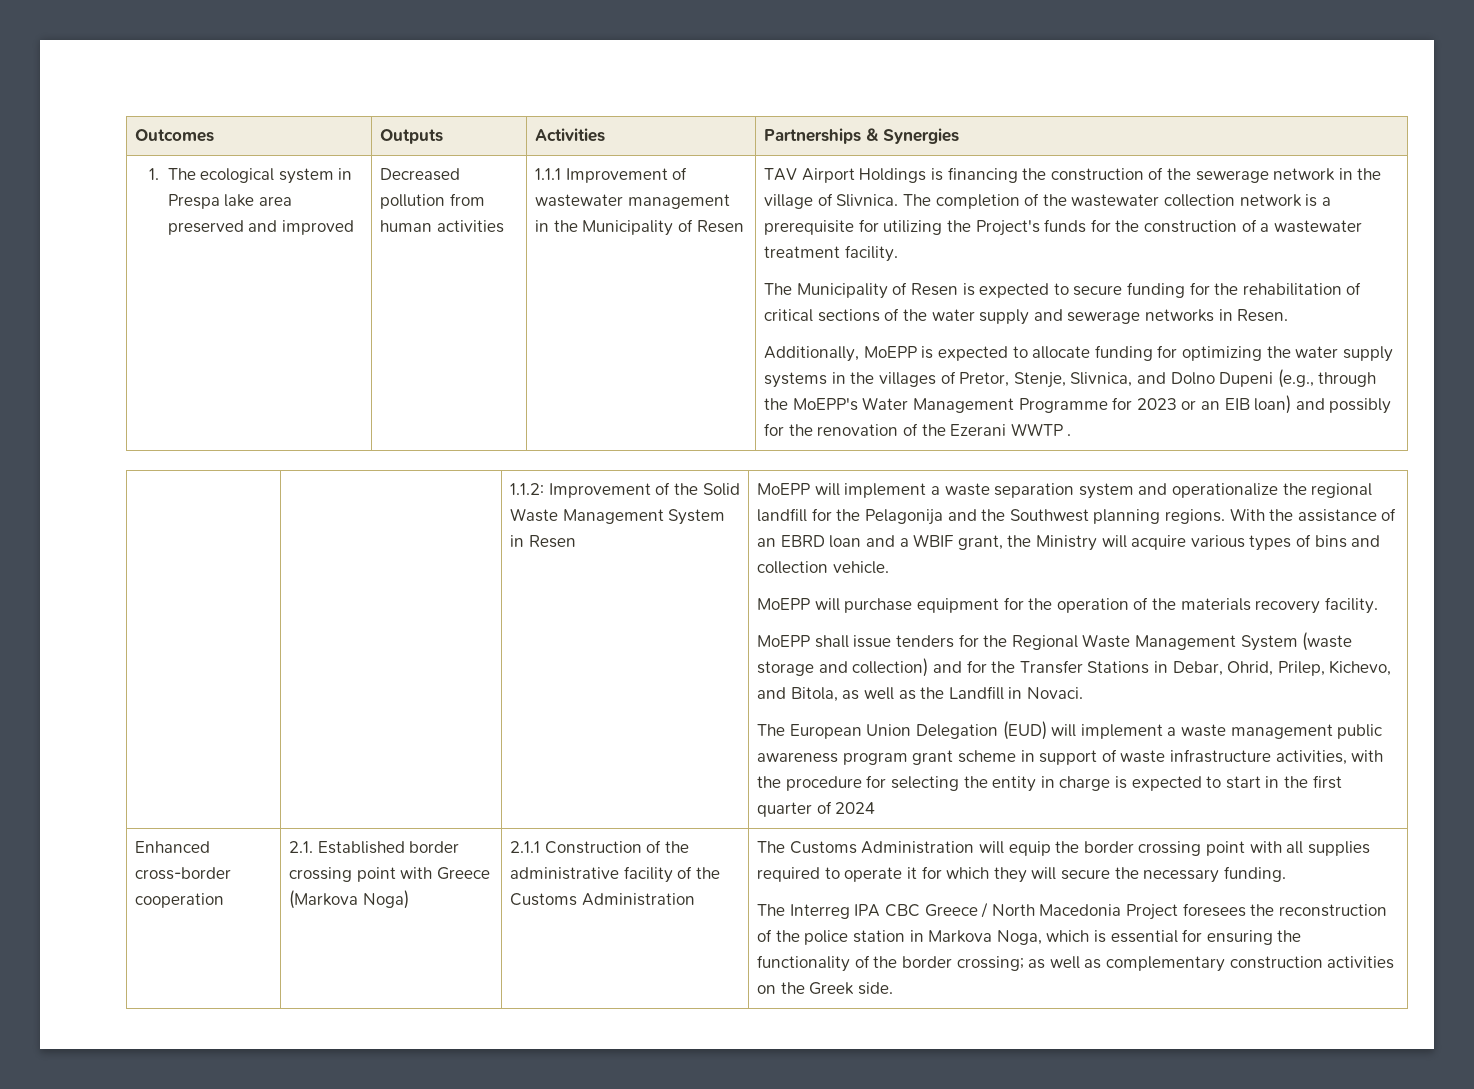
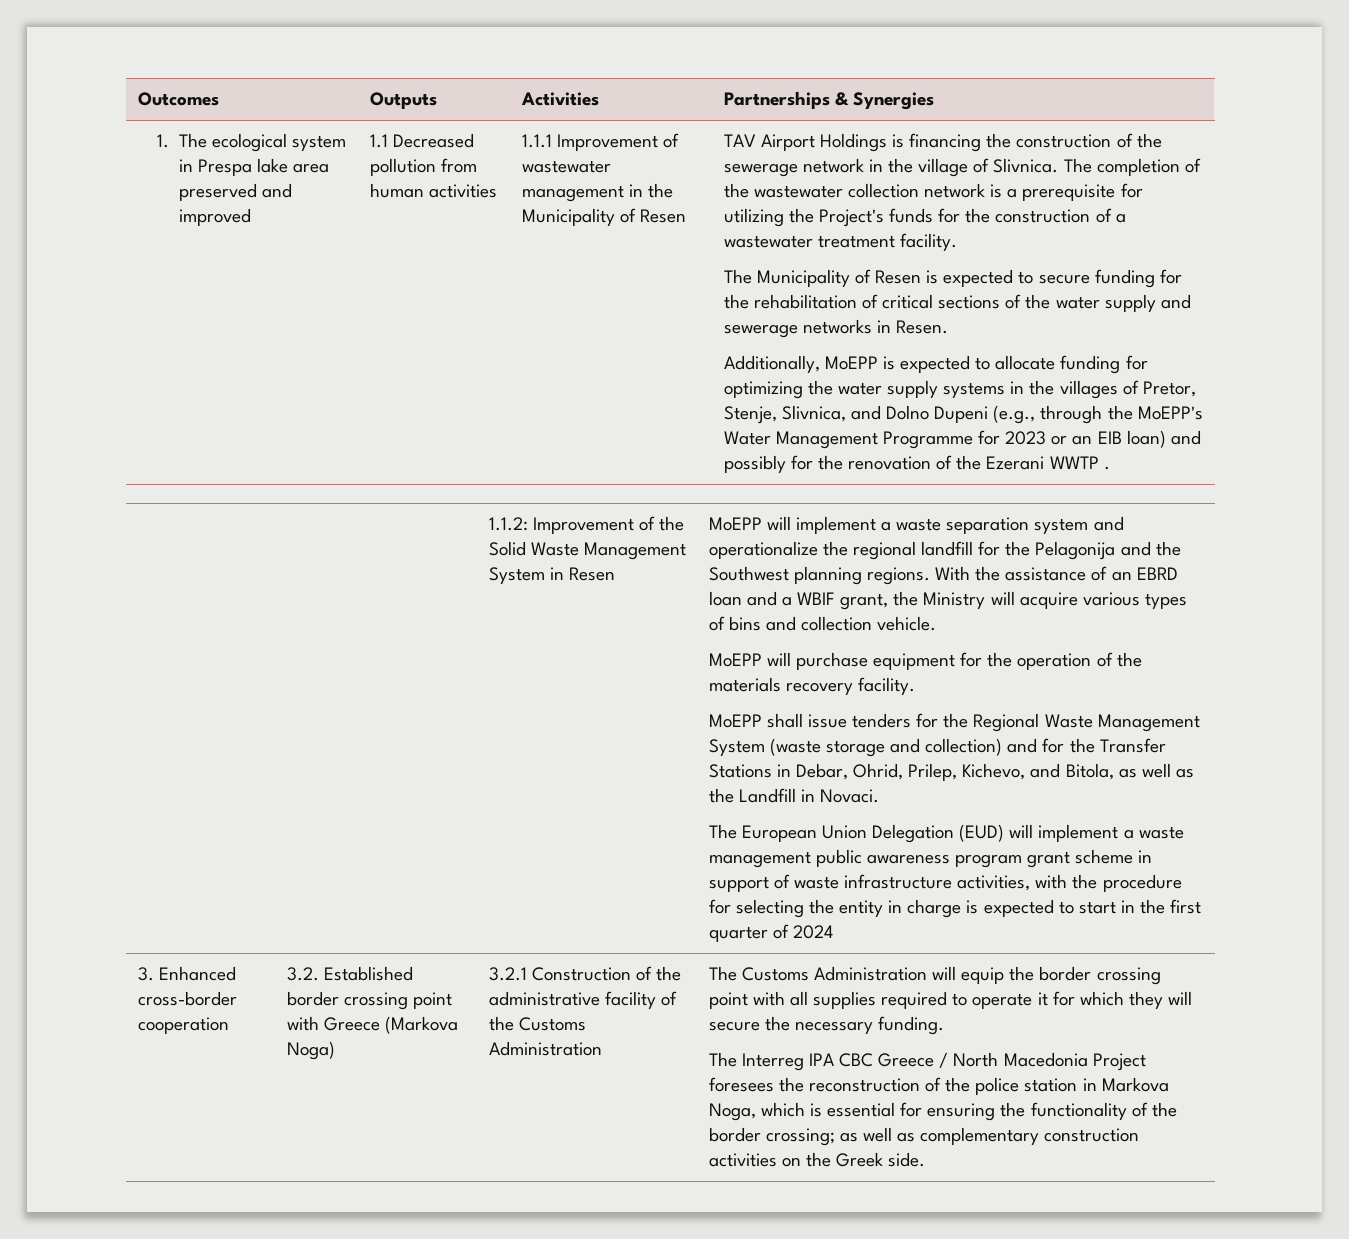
- Decreased pollution from human activities
+ 1.1 Decreased pollution from human activities
- Enhanced cross-border cooperation
+ 3. Enhanced cross-border cooperation
- 2.1. Established border crossing point with Greece (Markova Noga)
+ 3.2. Established border crossing point with Greece (Markova Noga)
- 2.1.1 Construction of the administrative facility of the Customs Administration
+ 3.2.1 Construction of the administrative facility of the Customs Administration

